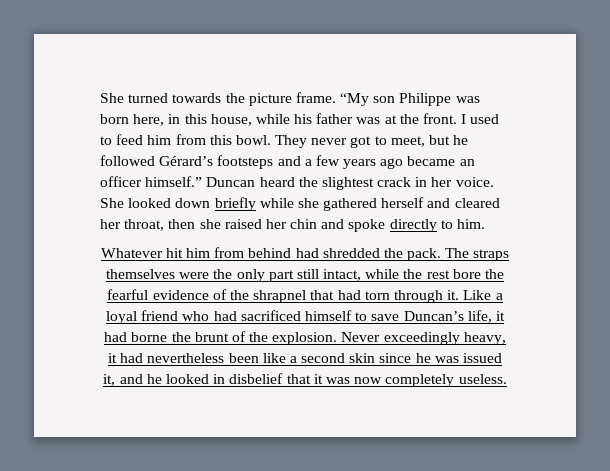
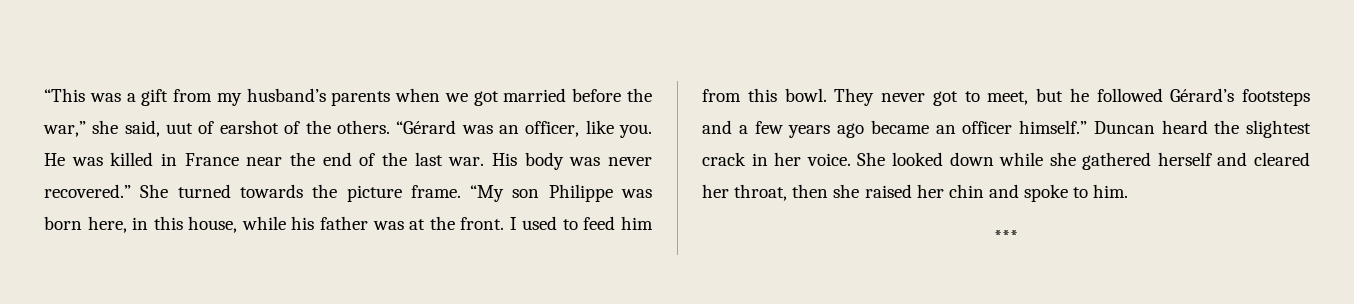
+ “This was a gift from my husband’s parents when we got married before the war,” she said, uut of earshot of the others. “Gérard was an officer, like you. He was killed in France near the end of the last war. His body was never recovered.”
- She looked down briefly while she gathered herself and cleared her throat, then she raised her chin and spoke directly to him.
+ She looked down while she gathered herself and cleared her throat, then she raised her chin and spoke to him.
- Whatever hit him from behind had shredded the pack. The straps themselves were the only part still intact, while the rest bore the fearful evidence of the shrapnel that had torn through it. Like a loyal friend who had sacrificed himself to save Duncan’s life, it had borne the brunt of the explosion. Never exceedingly heavy, it had nevertheless been like a second skin since he was issued it, and he looked in disbelief that it was now completely useless.
+ ***

